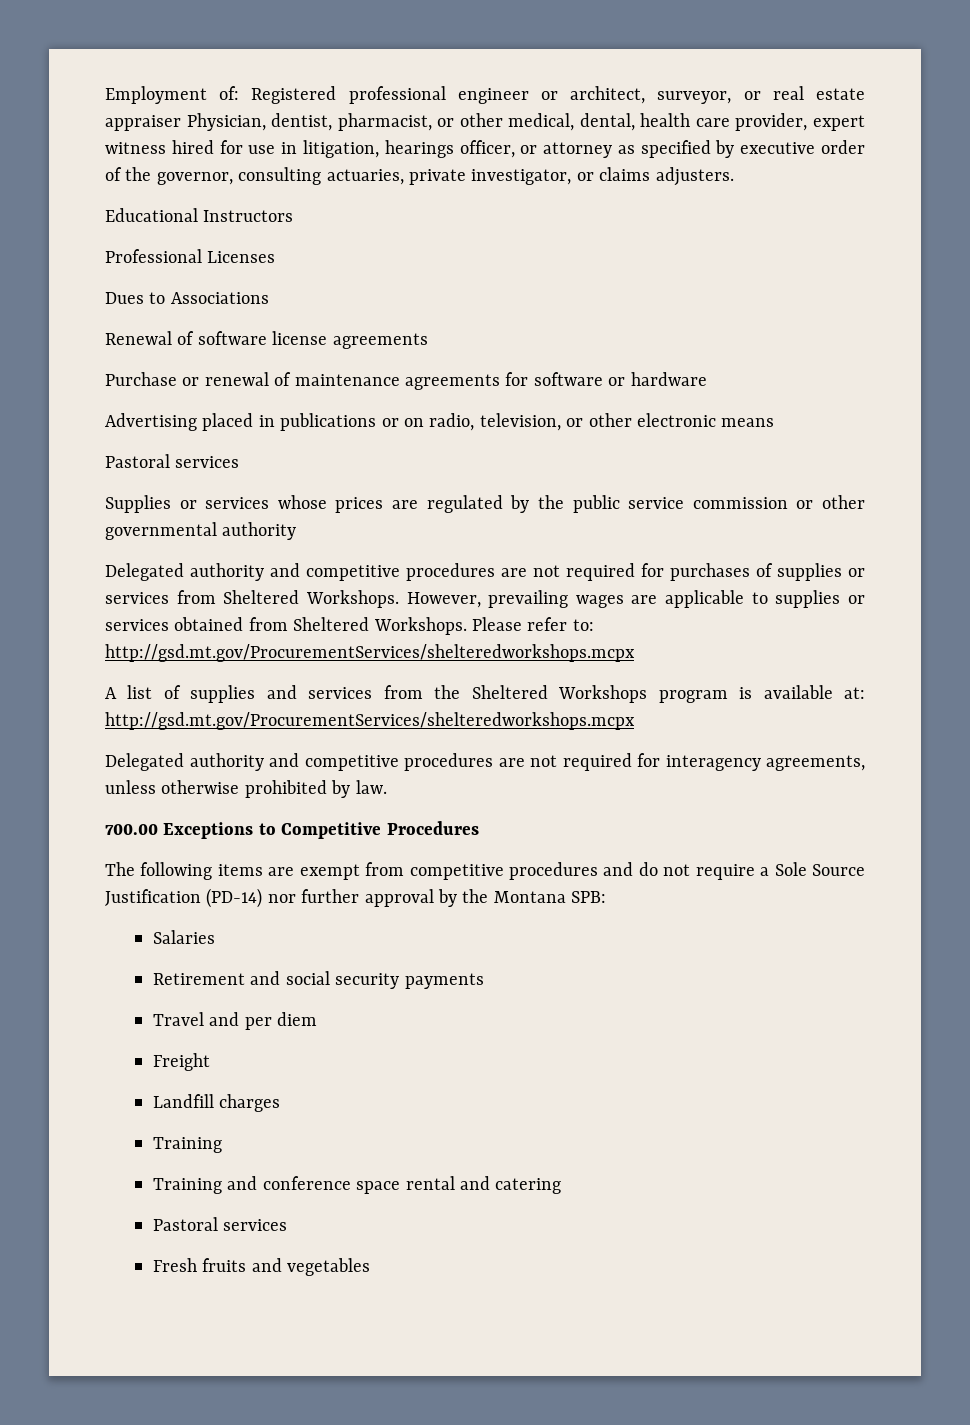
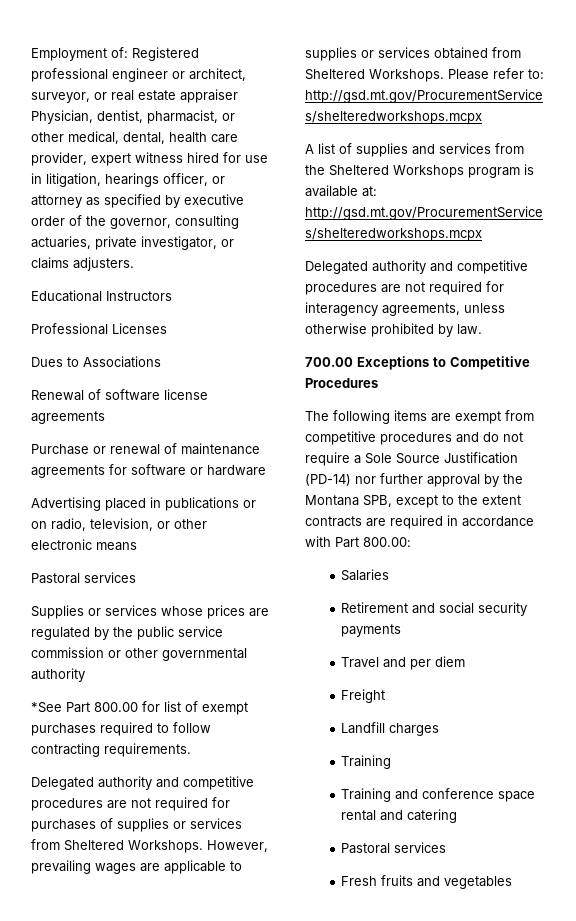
+ *See Part 800.00 for list of exempt purchases required to follow contracting requirements.
- The following items are exempt from competitive procedures and do not require a Sole Source Justification (PD-14) nor further approval by the Montana SPB:
+ The following items are exempt from competitive procedures and do not require a Sole Source Justification (PD-14) nor further approval by the Montana SPB, except to the extent contracts are required in accordance with Part 800.00:

